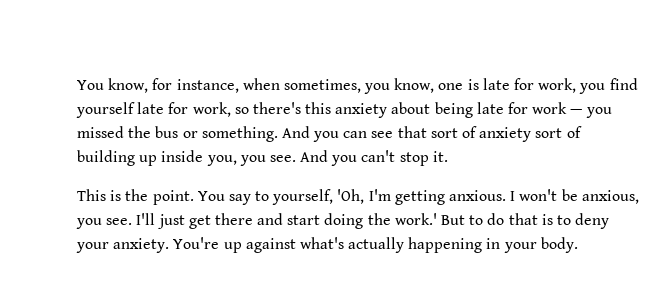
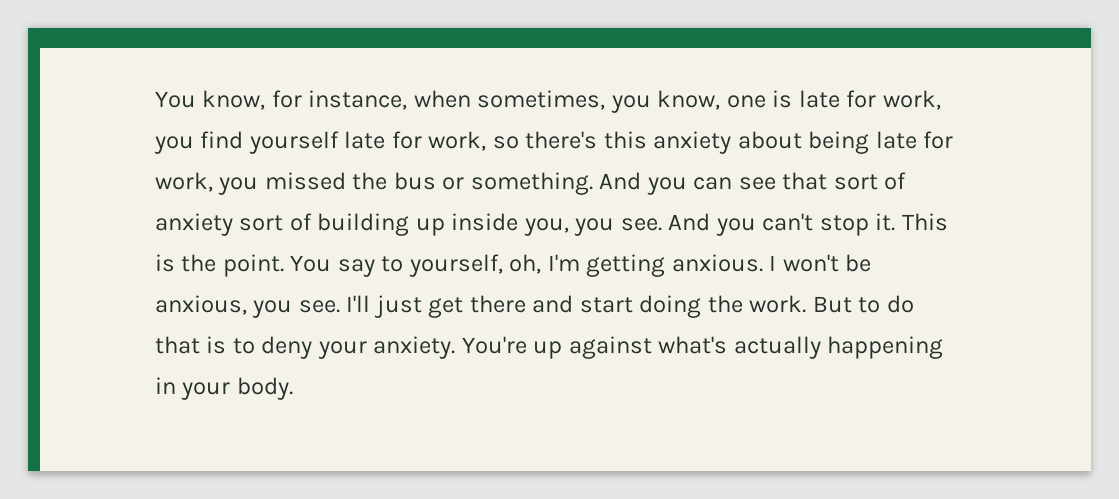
- You know, for instance, when sometimes, you know, one is late for work, you find yourself late for work, so there's this anxiety about being late for work — you missed the bus or something.
+ You know, for instance, when sometimes, you know, one is late for work, you find yourself late for work, so there's this anxiety about being late for work, you missed the bus or something.
- And you can't stop it.
- This is the point.
+ And you can't stop it. This is the point.
- You say to yourself, 'Oh, I'm getting anxious.
+ You say to yourself, oh, I'm getting anxious.
- I'll just get there and start doing the work.'
+ I'll just get there and start doing the work.

